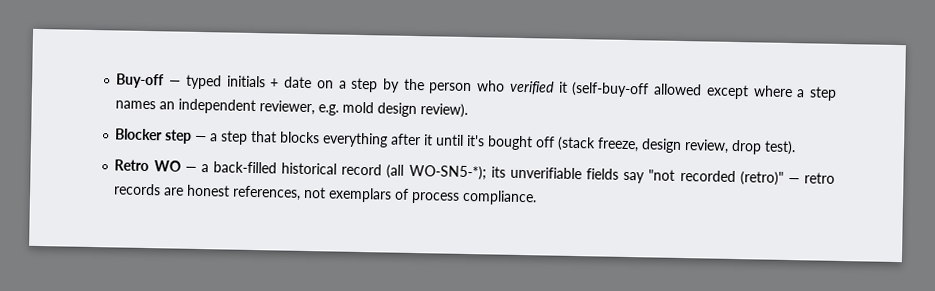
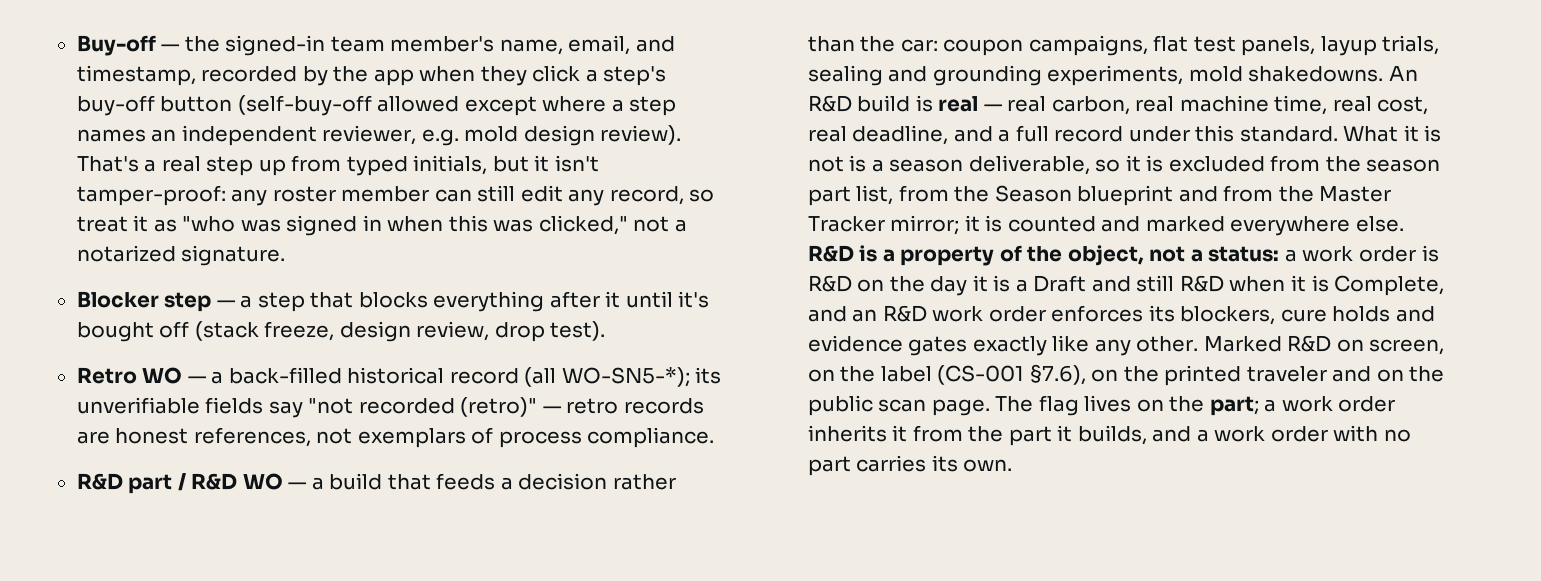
- Buy-off — typed initials + date on a step by the person who verified it (self-buy-off allowed except where a step names an independent reviewer, e.g. mold design review).
+ Buy-off — the signed-in team member's name, email, and timestamp, recorded by the app when they click a step's buy-off button (self-buy-off allowed except where a step names an independent reviewer, e.g. mold design review). That's a real step up from typed initials, but it isn't tamper-proof: any roster member can still edit any record, so treat it as "who was signed in when this was clicked," not a notarized signature.
+ R&D part / R&D WO — a build that feeds a decision rather than the car: coupon campaigns, flat test panels, layup trials, sealing and grounding experiments, mold shakedowns. An R&D build is real — real carbon, real machine time, real cost, real deadline, and a full record under this standard. What it is not is a season deliverable, so it is excluded from the season part list, from the Season blueprint and from the Master Tracker mirror; it is counted and marked everywhere else. R&D is a property of the object, not a status: a work order is R&D on the day it is a Draft and still R&D when it is Complete, and an R&D work order enforces its blockers, cure holds and evidence gates exactly like any other. Marked R&D on screen, on the label (CS-001 §7.6), on the printed traveler and on the public scan page. The flag lives on the part; a work order inherits it from the part it builds, and a work order with no part carries its own.

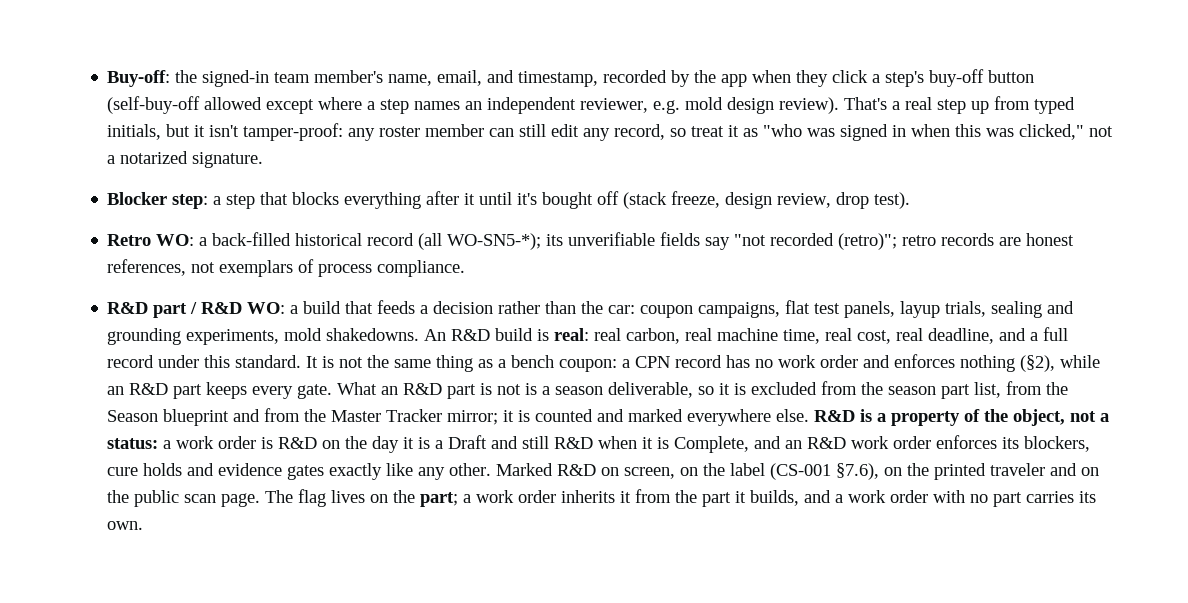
- Buy-off — the signed-in team member's name, email, and timestamp, recorded by the app when they click a step's buy-off button (self-buy-off allowed except where a step names an independent reviewer, e.g. mold design review).
+ Buy-off: the signed-in team member's name, email, and timestamp, recorded by the app when they click a step's buy-off button (self-buy-off allowed except where a step names an independent reviewer, e.g. mold design review).
- Blocker step — a step that blocks everything after it until it's bought off (stack freeze, design review, drop test).
+ Blocker step: a step that blocks everything after it until it's bought off (stack freeze, design review, drop test).
- Retro WO — a back-filled historical record (all WO-SN5-*); its unverifiable fields say "not recorded (retro)" — retro records are honest references, not exemplars of process compliance.
+ Retro WO: a back-filled historical record (all WO-SN5-*); its unverifiable fields say "not recorded (retro)"; retro records are honest references, not exemplars of process compliance.
- R&D part / R&D WO — a build that feeds a decision rather than the car: coupon campaigns, flat test panels, layup trials, sealing and grounding experiments, mold shakedowns.
+ R&D part / R&D WO: a build that feeds a decision rather than the car: coupon campaigns, flat test panels, layup trials, sealing and grounding experiments, mold shakedowns.
- An R&D build is real — real carbon, real machine time, real cost, real deadline, and a full record under this standard.
+ An R&D build is real: real carbon, real machine time, real cost, real deadline, and a full record under this standard.
- What it is not is a season deliverable, so it is excluded from the season part list, from the Season blueprint and from the Master Tracker mirror; it is counted and marked everywhere else.
+ It is not the same thing as a bench coupon: a CPN record has no work order and enforces nothing (§2), while an R&D part keeps every gate. What an R&D part is not is a season deliverable, so it is excluded from the season part list, from the Season blueprint and from the Master Tracker mirror; it is counted and marked everywhere else.

